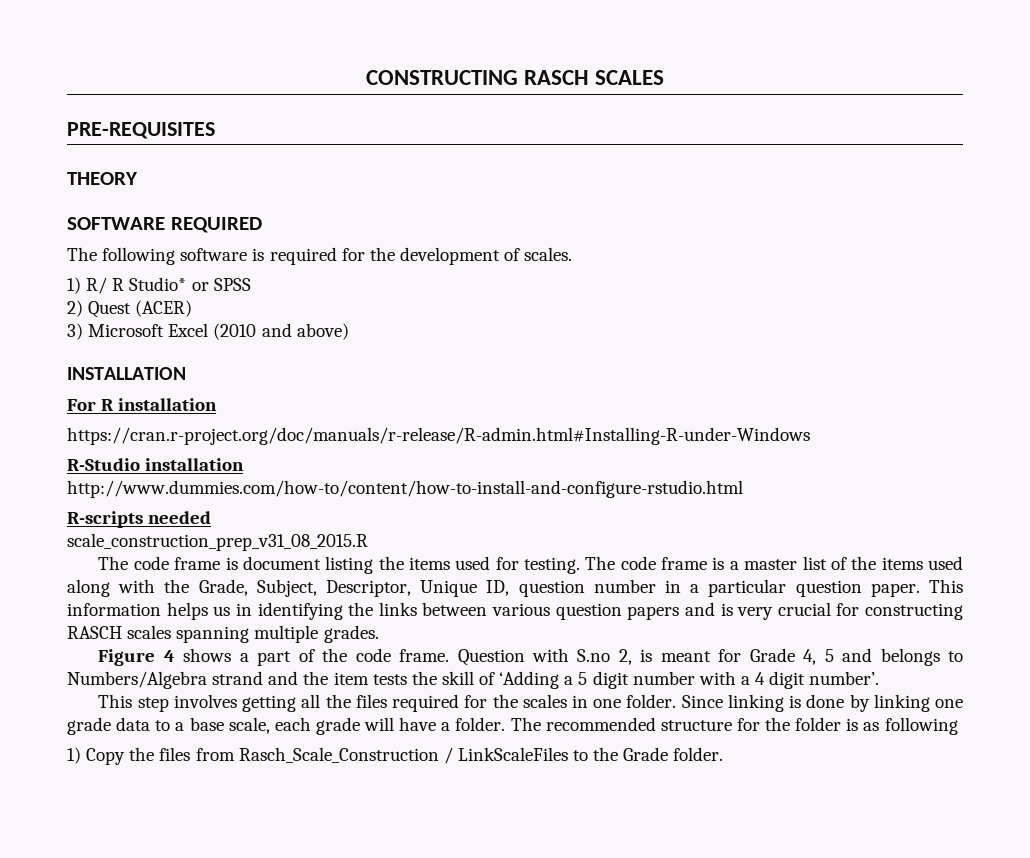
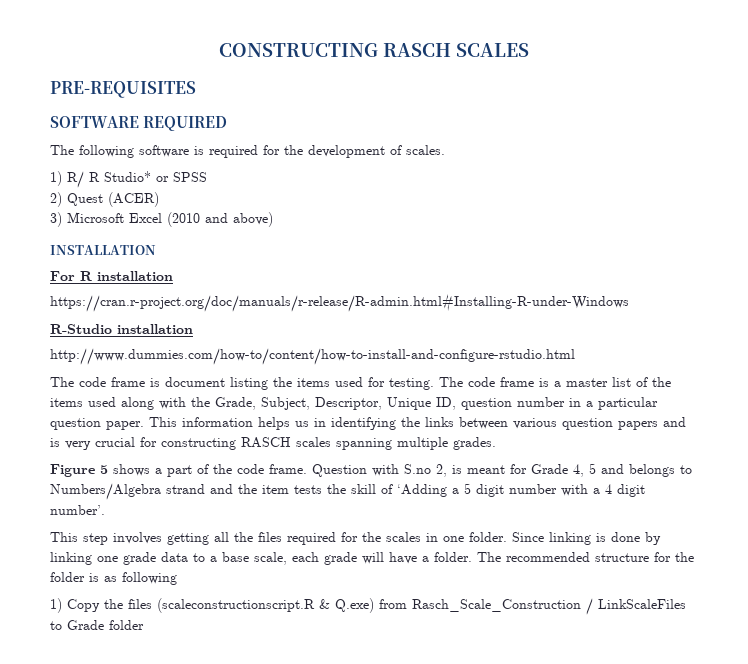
- THEORY
- R-scripts needed
- scale_construction_prep_v31_08_2015.R
- Figure 4 shows a part of the code frame.
+ Figure 5 shows a part of the code frame.
- 1) Copy the files from Rasch_Scale_Construction / LinkScaleFiles to the Grade folder.
+ 1) Copy the files (scaleconstructionscript.R & Q.exe) from Rasch_Scale_Construction / LinkScaleFiles to Grade folder

